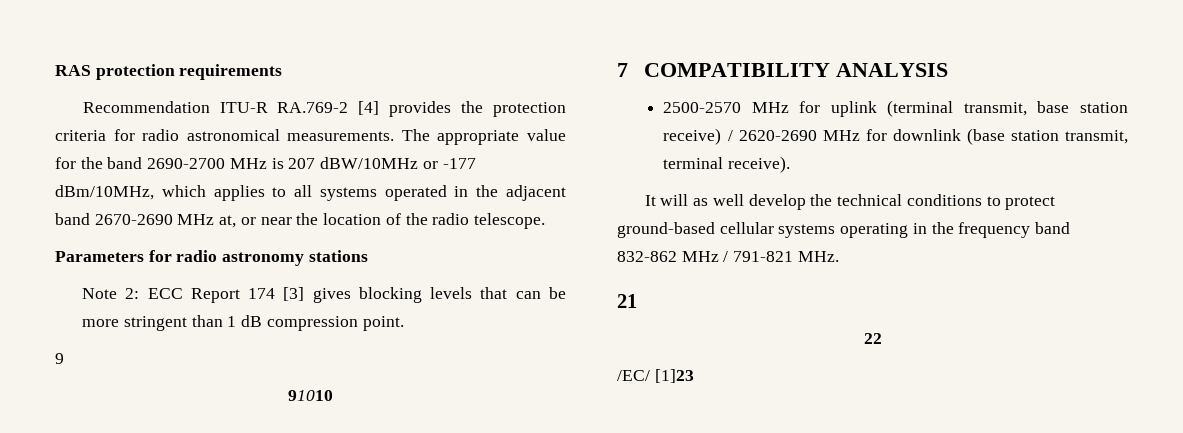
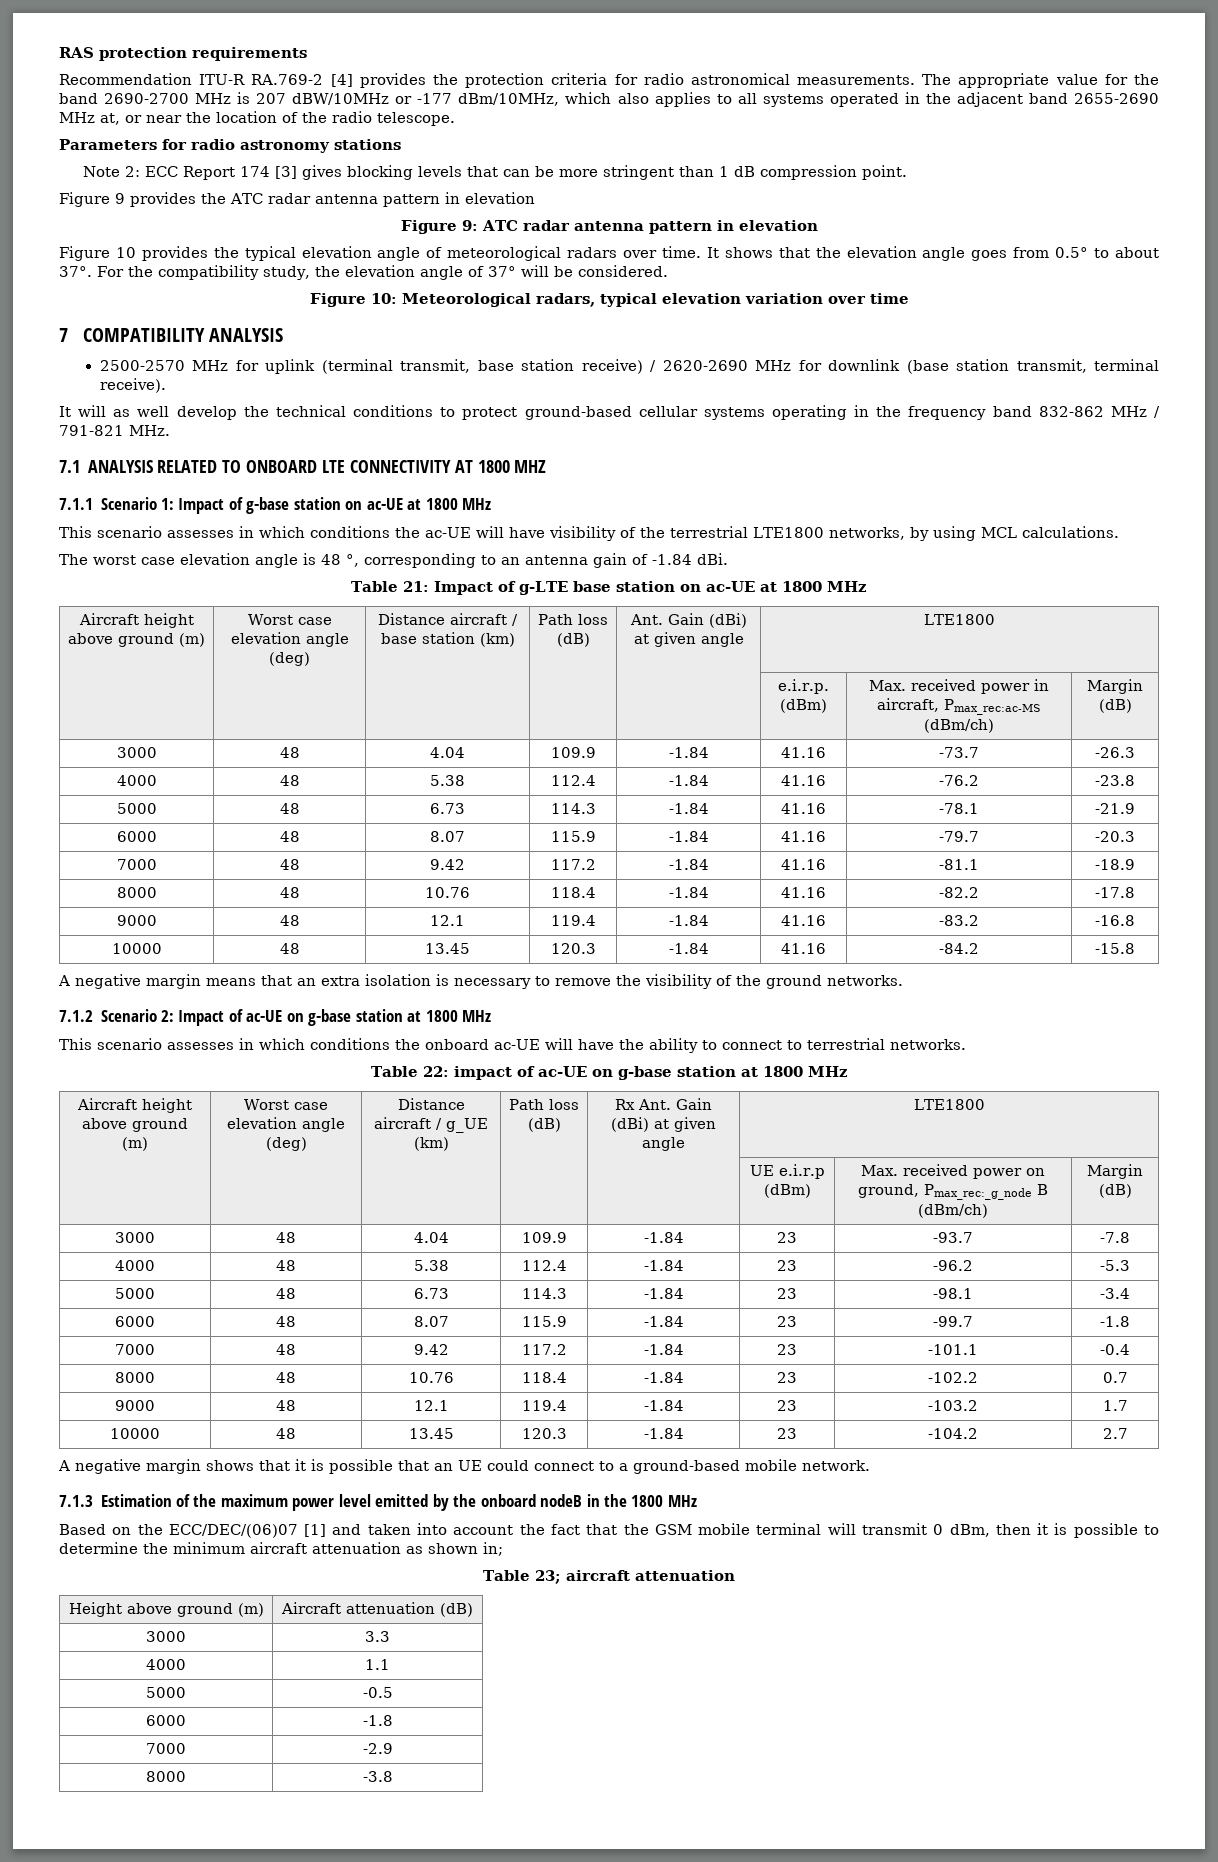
- The appropriate value for the band 2690-2700 MHz is 207 dBW/10MHz or -177 dBm/10MHz, which applies to all systems operated in the adjacent band 2670-2690 MHz at, or near the location of the radio telescope.
+ The appropriate value for the band 2690-2700 MHz is 207 dBW/10MHz or -177 dBm/10MHz, which also applies to all systems operated in the adjacent band 2655-2690 MHz at, or near the location of the radio telescope.
- 9
- 91010
+ Figure 9 provides the ATC radar antenna pattern in elevation
+ Figure 9: ATC radar antenna pattern in elevation
+ Figure 10 provides the typical elevation angle of meteorological radars over time. It shows that the elevation angle goes from 0.5° to about 37°. For the compatibility study, the elevation angle of 37° will be considered.
+ Figure 10: Meteorological radars, typical elevation variation over time
- 21
- 22
- /EC/ [1]23
+ 7.1 ANALYSIS RELATED TO ONBOARD LTE CONNECTIVITY AT 1800 MHZ
+ 7.1.1 Scenario 1: Impact of g-base station on ac-UE at 1800 MHz
+ This scenario assesses in which conditions the ac-UE will have visibility of the terrestrial LTE1800 networks, by using MCL calculations.
+ The worst case elevation angle is 48 °, corresponding to an antenna gain of -1.84 dBi.
+ Table 21: Impact of g-LTE base station on ac-UE at 1800 MHz
+ Aircraft height above ground (m) | Worst case elevation angle (deg) | Distance aircraft / base station (km) | Path loss (dB) | Ant. Gain (dBi) at given angle | LTE1800
+ | | | | | e.i.r.p. (dBm) | Max. received power in aircraft, Pmax_rec:ac-MS (dBm/ch) | Margin (dB)
+ 3000 | 48 | 4.04 | 109.9 | -1.84 | 41.16 | -73.7 | -26.3
+ 4000 | 48 | 5.38 | 112.4 | -1.84 | 41.16 | -76.2 | -23.8
+ 5000 | 48 | 6.73 | 114.3 | -1.84 | 41.16 | -78.1 | -21.9
+ 6000 | 48 | 8.07 | 115.9 | -1.84 | 41.16 | -79.7 | -20.3
+ 7000 | 48 | 9.42 | 117.2 | -1.84 | 41.16 | -81.1 | -18.9
+ 8000 | 48 | 10.76 | 118.4 | -1.84 | 41.16 | -82.2 | -17.8
+ 9000 | 48 | 12.1 | 119.4 | -1.84 | 41.16 | -83.2 | -16.8
+ 10000 | 48 | 13.45 | 120.3 | -1.84 | 41.16 | -84.2 | -15.8
+ A negative margin means that an extra isolation is necessary to remove the visibility of the ground networks.
+ 7.1.2 Scenario 2: Impact of ac-UE on g-base station at 1800 MHz
+ This scenario assesses in which conditions the onboard ac-UE will have the ability to connect to terrestrial networks.
+ Table 22: impact of ac-UE on g-base station at 1800 MHz
+ Aircraft height above ground (m) | Worst case elevation angle (deg) | Distance aircraft / g_UE (km) | Path loss (dB) | Rx Ant. Gain (dBi) at given angle | LTE1800
+ | | | | | UE e.i.r.p (dBm) | Max. received power on ground, Pmax_rec:_g_node B (dBm/ch) | Margin (dB)
+ 3000 | 48 | 4.04 | 109.9 | -1.84 | 23 | -93.7 | -7.8
+ 4000 | 48 | 5.38 | 112.4 | -1.84 | 23 | -96.2 | -5.3
+ 5000 | 48 | 6.73 | 114.3 | -1.84 | 23 | -98.1 | -3.4
+ 6000 | 48 | 8.07 | 115.9 | -1.84 | 23 | -99.7 | -1.8
+ 7000 | 48 | 9.42 | 117.2 | -1.84 | 23 | -101.1 | -0.4
+ 8000 | 48 | 10.76 | 118.4 | -1.84 | 23 | -102.2 | 0.7
+ 9000 | 48 | 12.1 | 119.4 | -1.84 | 23 | -103.2 | 1.7
+ 10000 | 48 | 13.45 | 120.3 | -1.84 | 23 | -104.2 | 2.7
+ A negative margin shows that it is possible that an UE could connect to a ground-based mobile network.
+ 7.1.3 Estimation of the maximum power level emitted by the onboard nodeB in the 1800 MHz
+ Based on the ECC/DEC/(06)07 [1] and taken into account the fact that the GSM mobile terminal will transmit 0 dBm, then it is possible to determine the minimum aircraft attenuation as shown in;
+ Table 23; aircraft attenuation
+ Height above ground (m) | Aircraft attenuation (dB)
+ 3000 | 3.3
+ 4000 | 1.1
+ 5000 | -0.5
+ 6000 | -1.8
+ 7000 | -2.9
+ 8000 | -3.8

